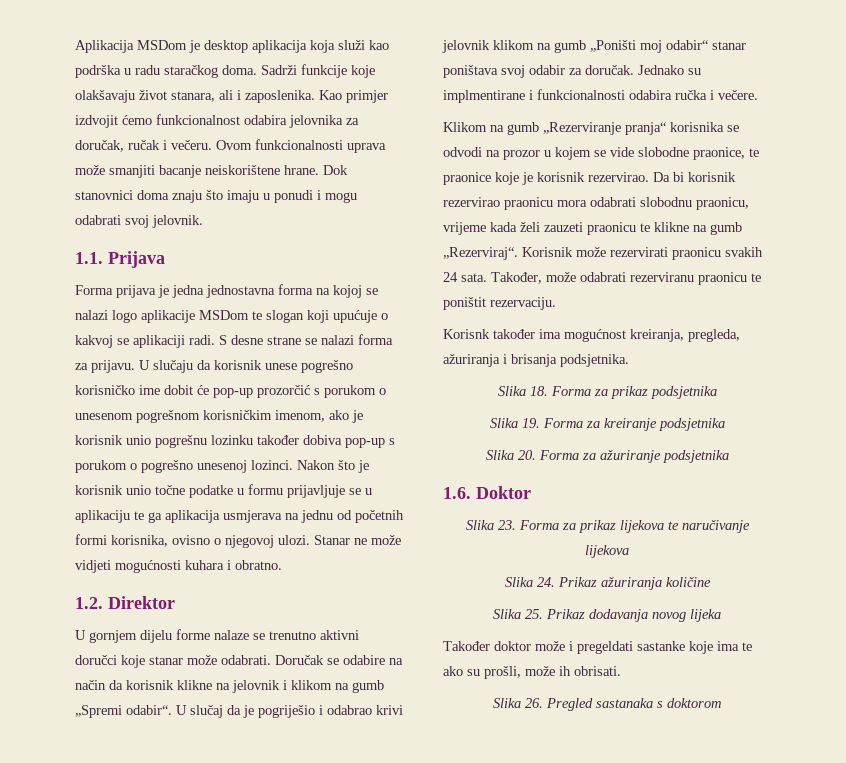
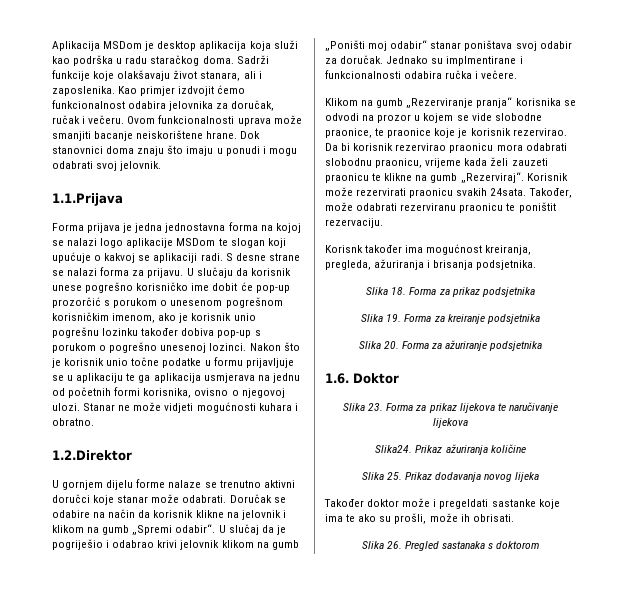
- 1.1. Prijava
+ 1.1.Prijava
- 1.2. Direktor
+ 1.2.Direktor
- Korisnik može rezervirati praonicu svakih 24 sata.
+ Korisnik može rezervirati praonicu svakih 24sata.
- Slika 24. Prikaz ažuriranja količine
+ Slika24. Prikaz ažuriranja količine

